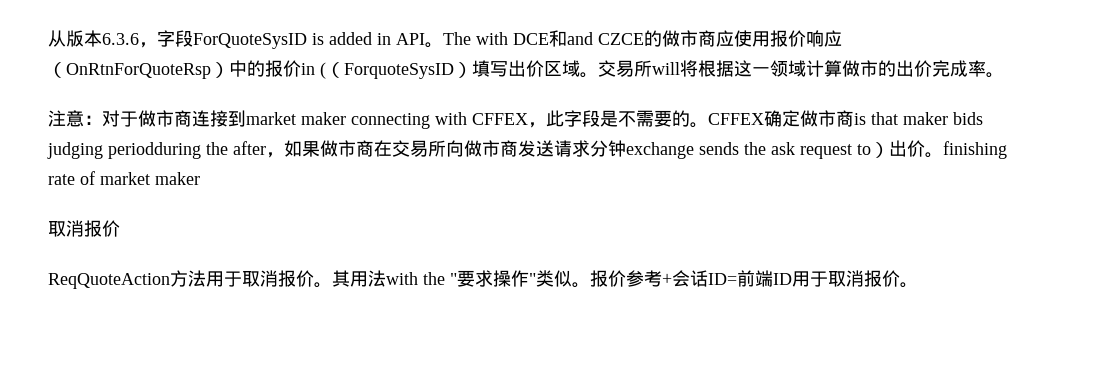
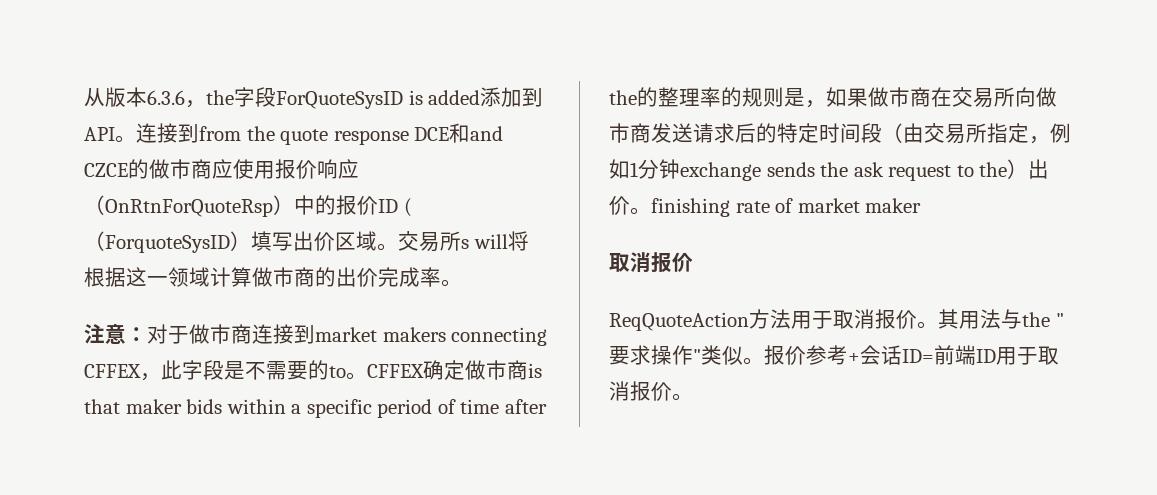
- 从版本6.3.6，字段ForQuoteSysID is added in API。The with DCE和and CZCE的做市商应使用报价响应（OnRtnForQuoteRsp）中的报价in (（ForquoteSysID）填写出价区域。
+ 从版本6.3.6，the字段ForQuoteSysID is added添加到API。连接到from the quote response DCE和and CZCE的做市商应使用报价响应（OnRtnForQuoteRsp）中的报价ID (（ForquoteSysID）填写出价区域。
- 交易所will将根据这一领域计算做市的出价完成率。
+ 交易所s will将根据这一领域计算做市商的出价完成率。
- 注意：对于做市商连接到market maker connecting with CFFEX，此字段是不需要的。
+ 注意：对于做市商连接到market makers connecting CFFEX，此字段是不需要的to。
- CFFEX确定做市商is that maker bids judging periodduring the after，如果做市商在交易所向做市商发送请求分钟exchange sends the ask request to）出价。finishing rate of market maker
+ CFFEX确定做市商is that maker bids within a specific period of time after the的整理率的规则是，如果做市商在交易所向做市商发送请求后的特定时间段（由交易所指定，例如1分钟exchange sends the ask request to the）出价。finishing rate of market maker
- 其用法with the "要求操作"类似。
+ 其用法与the "要求操作"类似。

